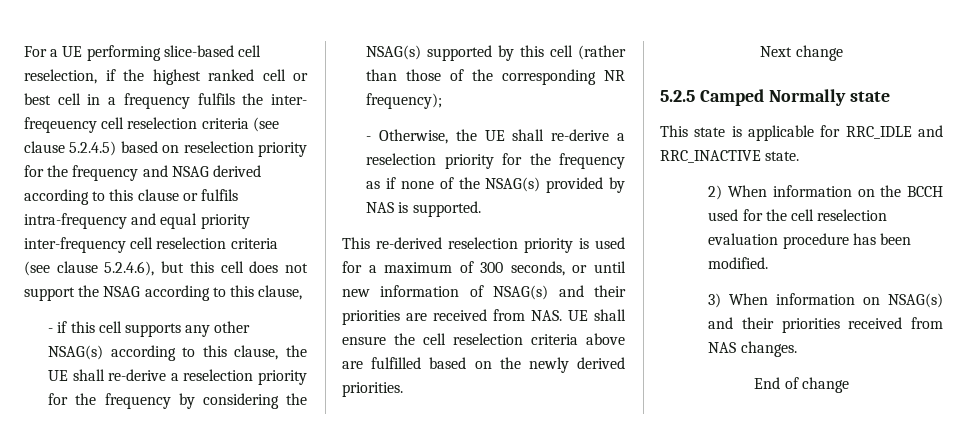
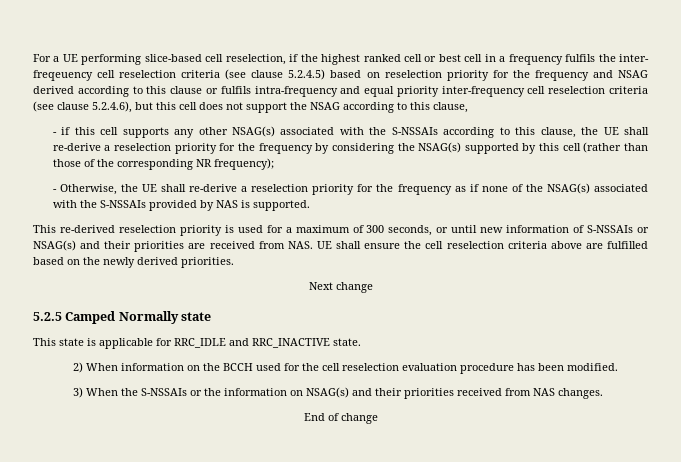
- - if this cell supports any other NSAG(s) according to this clause, the UE shall re-derive a reselection priority for the frequency by considering the NSAG(s) supported by this cell (rather than those of the corresponding NR frequency);
+ - if this cell supports any other NSAG(s) associated with the S-NSSAIs according to this clause, the UE shall re-derive a reselection priority for the frequency by considering the NSAG(s) supported by this cell (rather than those of the corresponding NR frequency);
- - Otherwise, the UE shall re-derive a reselection priority for the frequency as if none of the NSAG(s) provided by NAS is supported.
+ - Otherwise, the UE shall re-derive a reselection priority for the frequency as if none of the NSAG(s) associated with the S-NSSAIs provided by NAS is supported.
- This re-derived reselection priority is used for a maximum of 300 seconds, or until new information of NSAG(s) and their priorities are received from NAS. UE shall ensure the cell reselection criteria above are fulfilled based on the newly derived priorities.
+ This re-derived reselection priority is used for a maximum of 300 seconds, or until new information of S-NSSAIs or NSAG(s) and their priorities are received from NAS. UE shall ensure the cell reselection criteria above are fulfilled based on the newly derived priorities.
- 3) When information on NSAG(s) and their priorities received from NAS changes.
+ 3) When the S-NSSAIs or the information on NSAG(s) and their priorities received from NAS changes.

